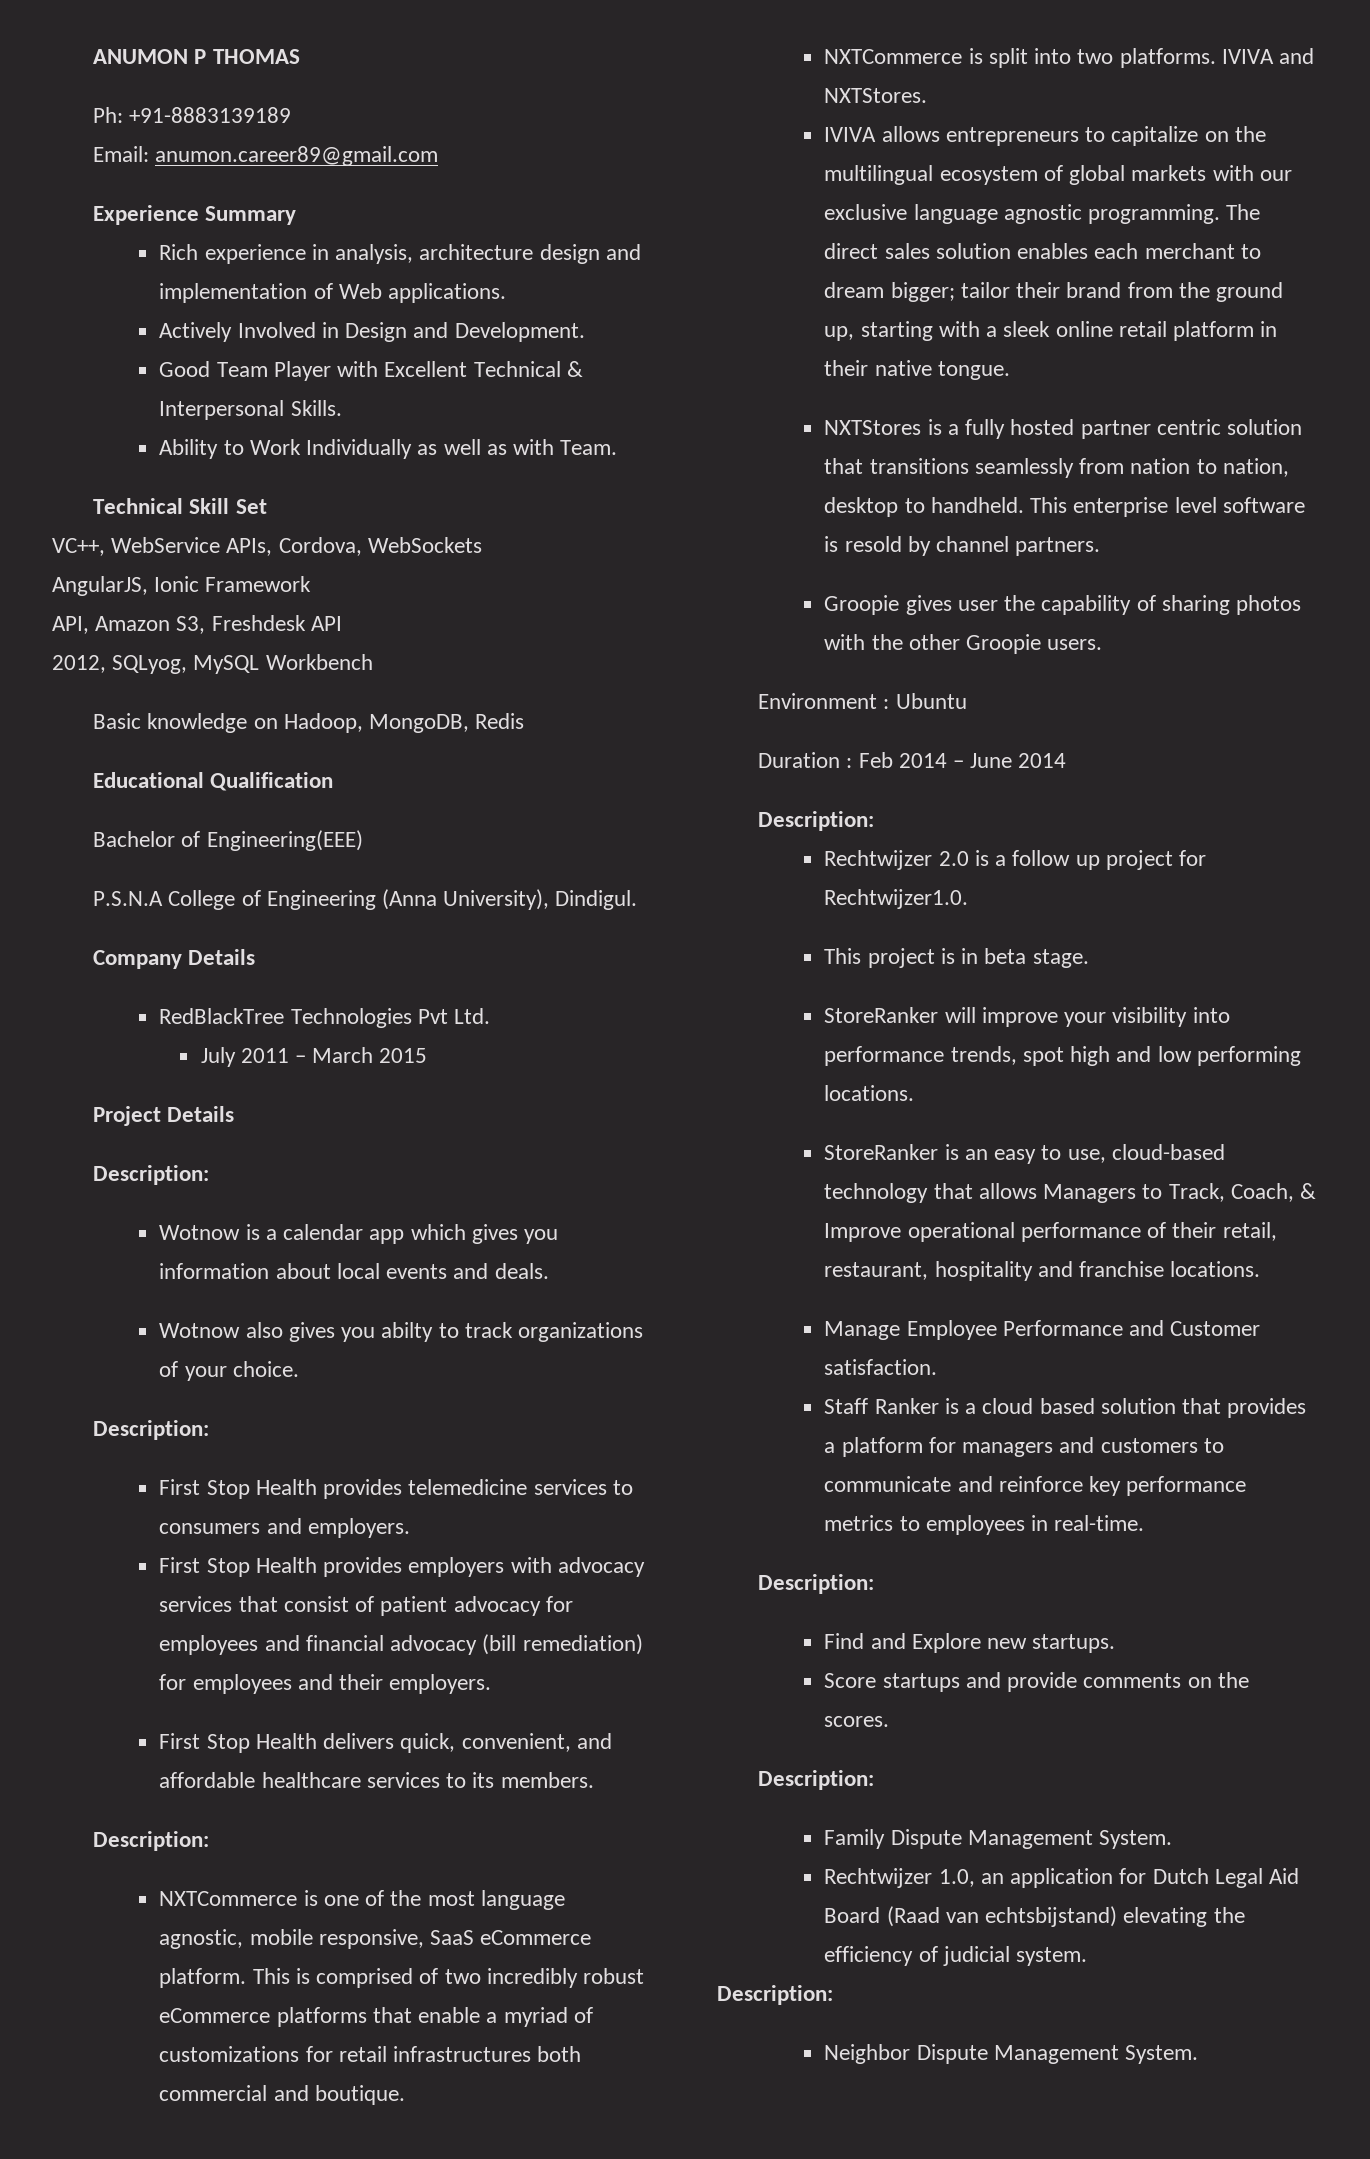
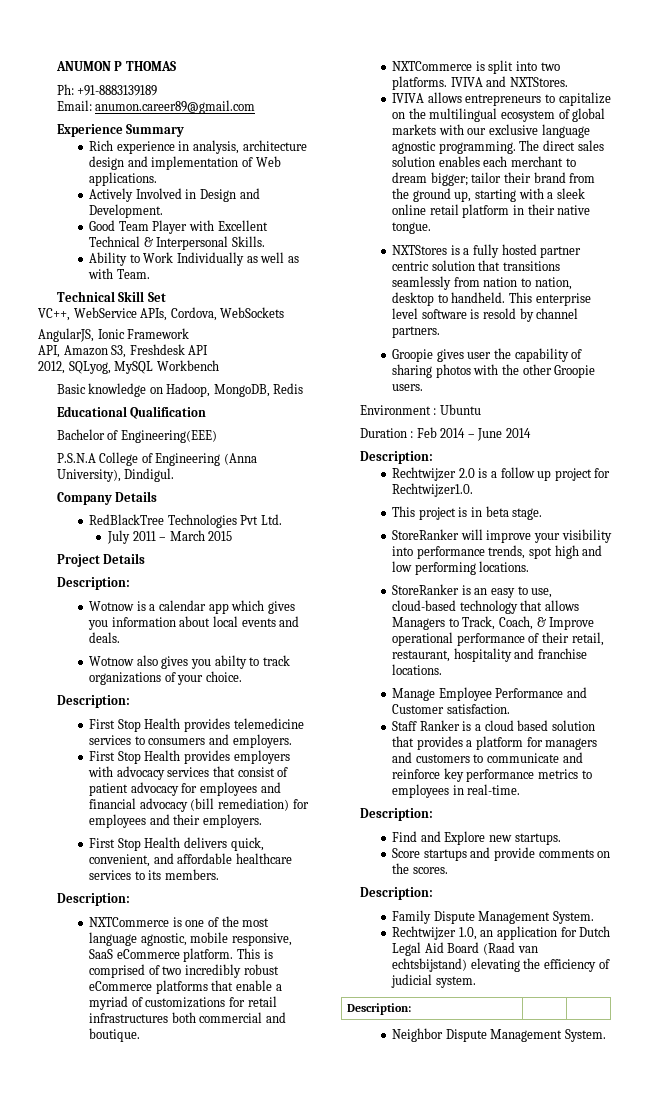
  Rechtwijzer 1.0, an application for Dutch Legal Aid Board (Raad van echtsbijstand) elevating the efficiency of judicial system.
- Description:
+ Description: | |

